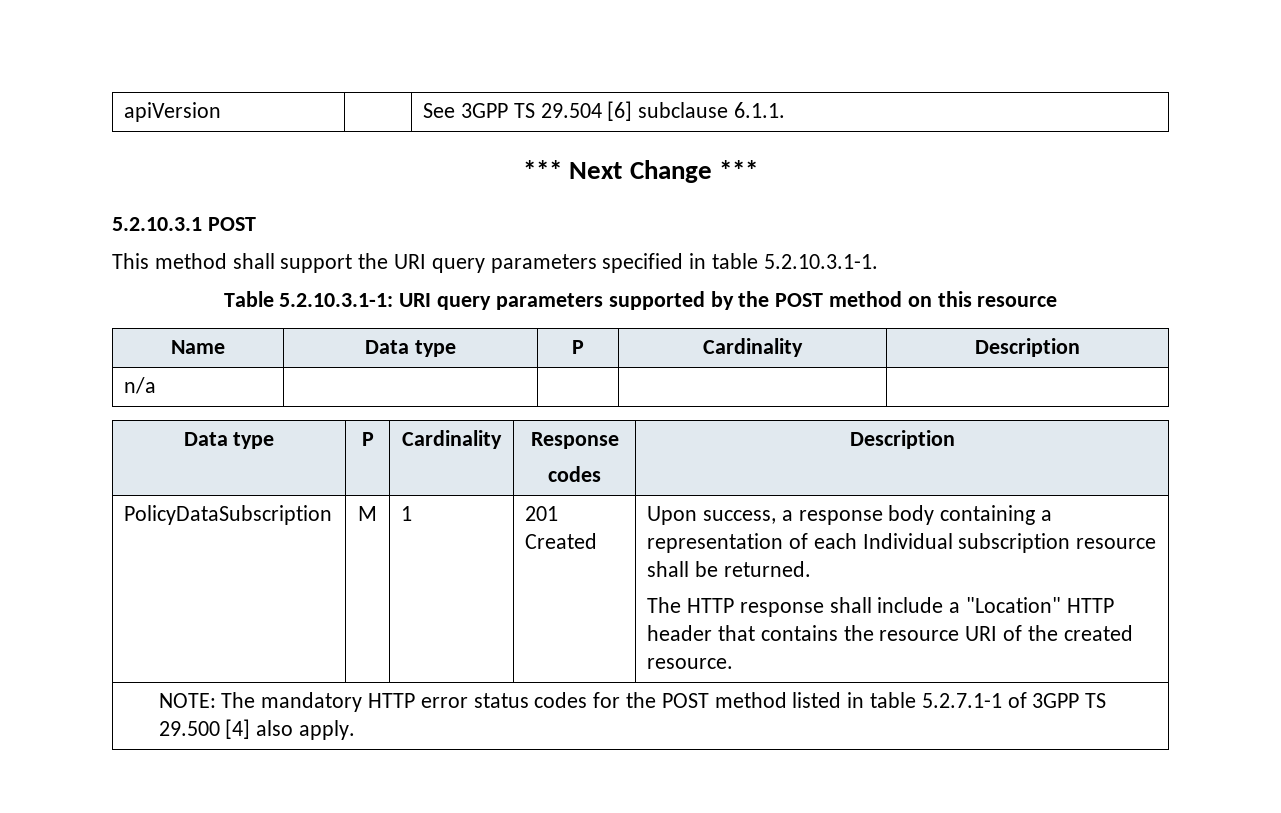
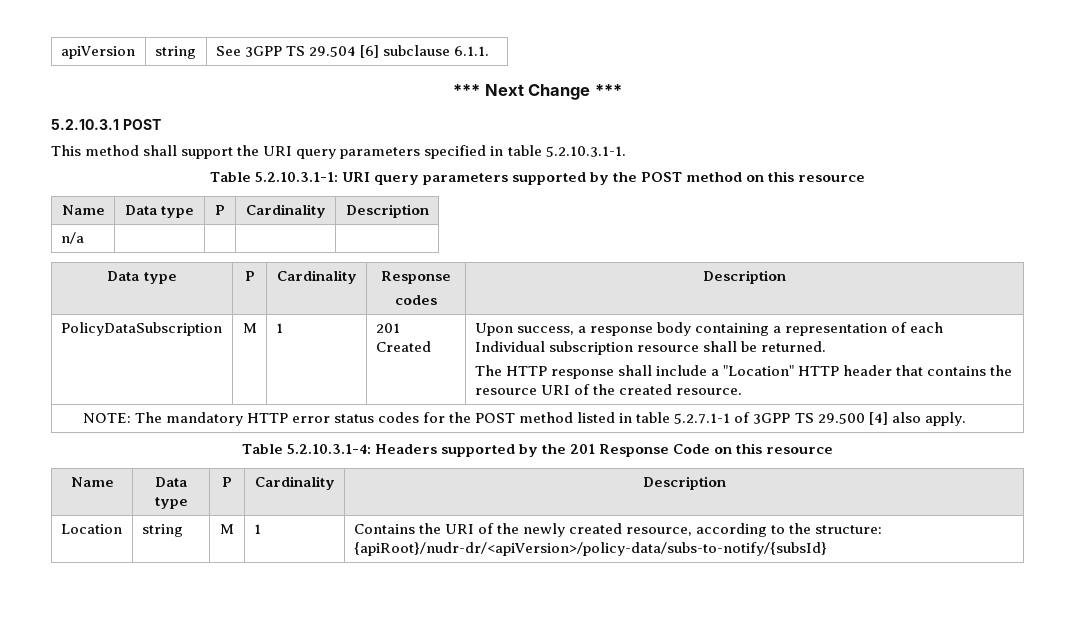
- apiVersion | | See 3GPP TS 29.504 [6] subclause 6.1.1.
+ apiVersion | string | See 3GPP TS 29.504 [6] subclause 6.1.1.
+ Table 5.2.10.3.1-4: Headers supported by the 201 Response Code on this resource
+ Name | Data type | P | Cardinality | Description
+ Location | string | M | 1 | Contains the URI of the newly created resource, according to the structure: {apiRoot}/nudr-dr/<apiVersion>/policy-data/subs-to-notify/{subsId}

